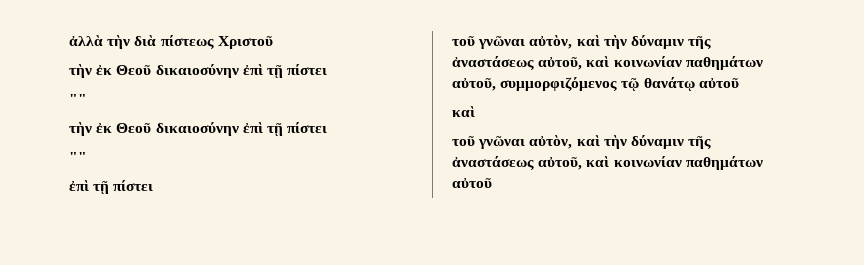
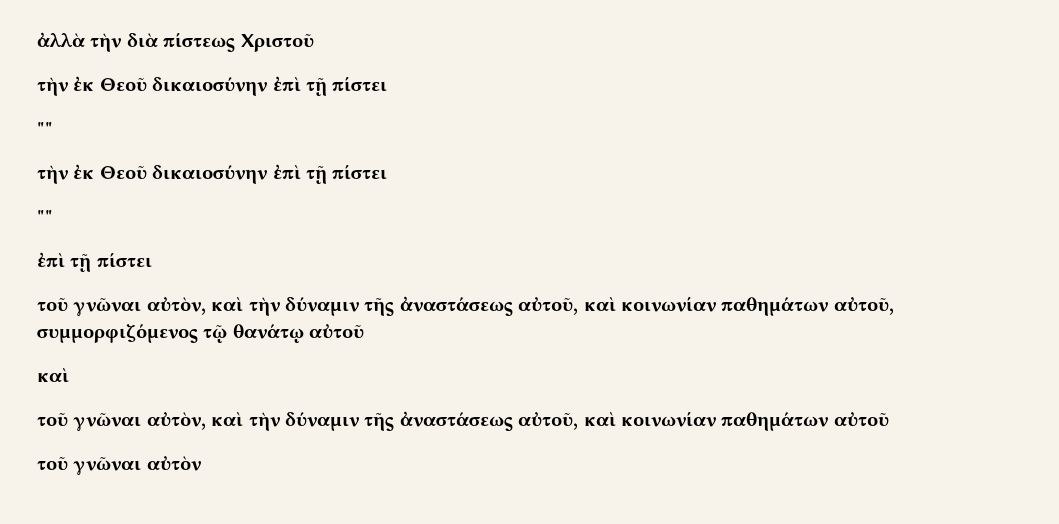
+ τοῦ γνῶναι αὐτὸν

